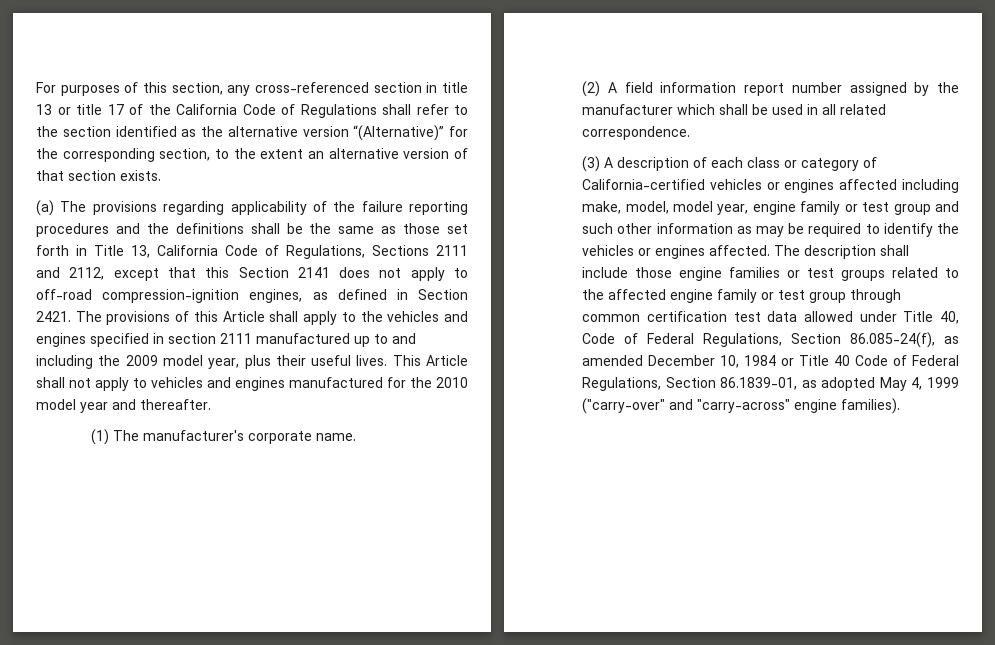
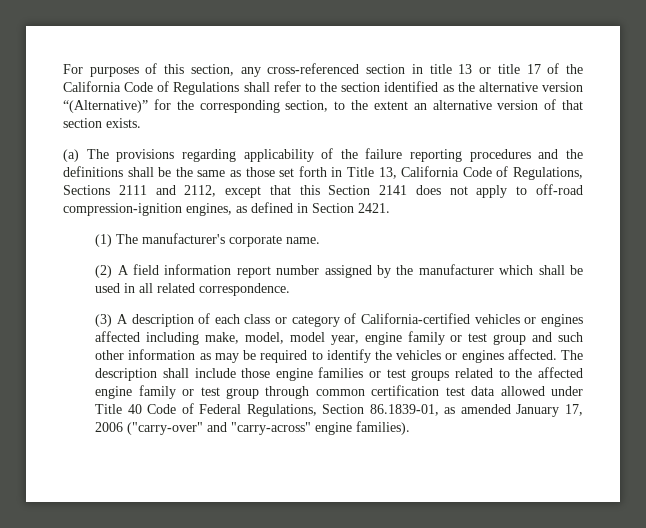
- The provisions of this Article shall apply to the vehicles and engines specified in section 2111 manufactured up to and including the 2009 model year, plus their useful lives. This Article shall not apply to vehicles and engines manufactured for the 2010 model year and thereafter.
- The description shall include those engine families or test groups related to the affected engine family or test group through common certification test data allowed under Title 40, Code of Federal Regulations, Section 86.085-24(f), as amended December 10, 1984 or Title 40 Code of Federal Regulations, Section 86.1839-01, as adopted May 4, 1999 ("carry-over" and "carry-across" engine families).
+ The description shall include those engine families or test groups related to the affected engine family or test group through common certification test data allowed under Title 40 Code of Federal Regulations, Section 86.1839-01, as amended January 17, 2006 ("carry-over" and "carry-across" engine families).

